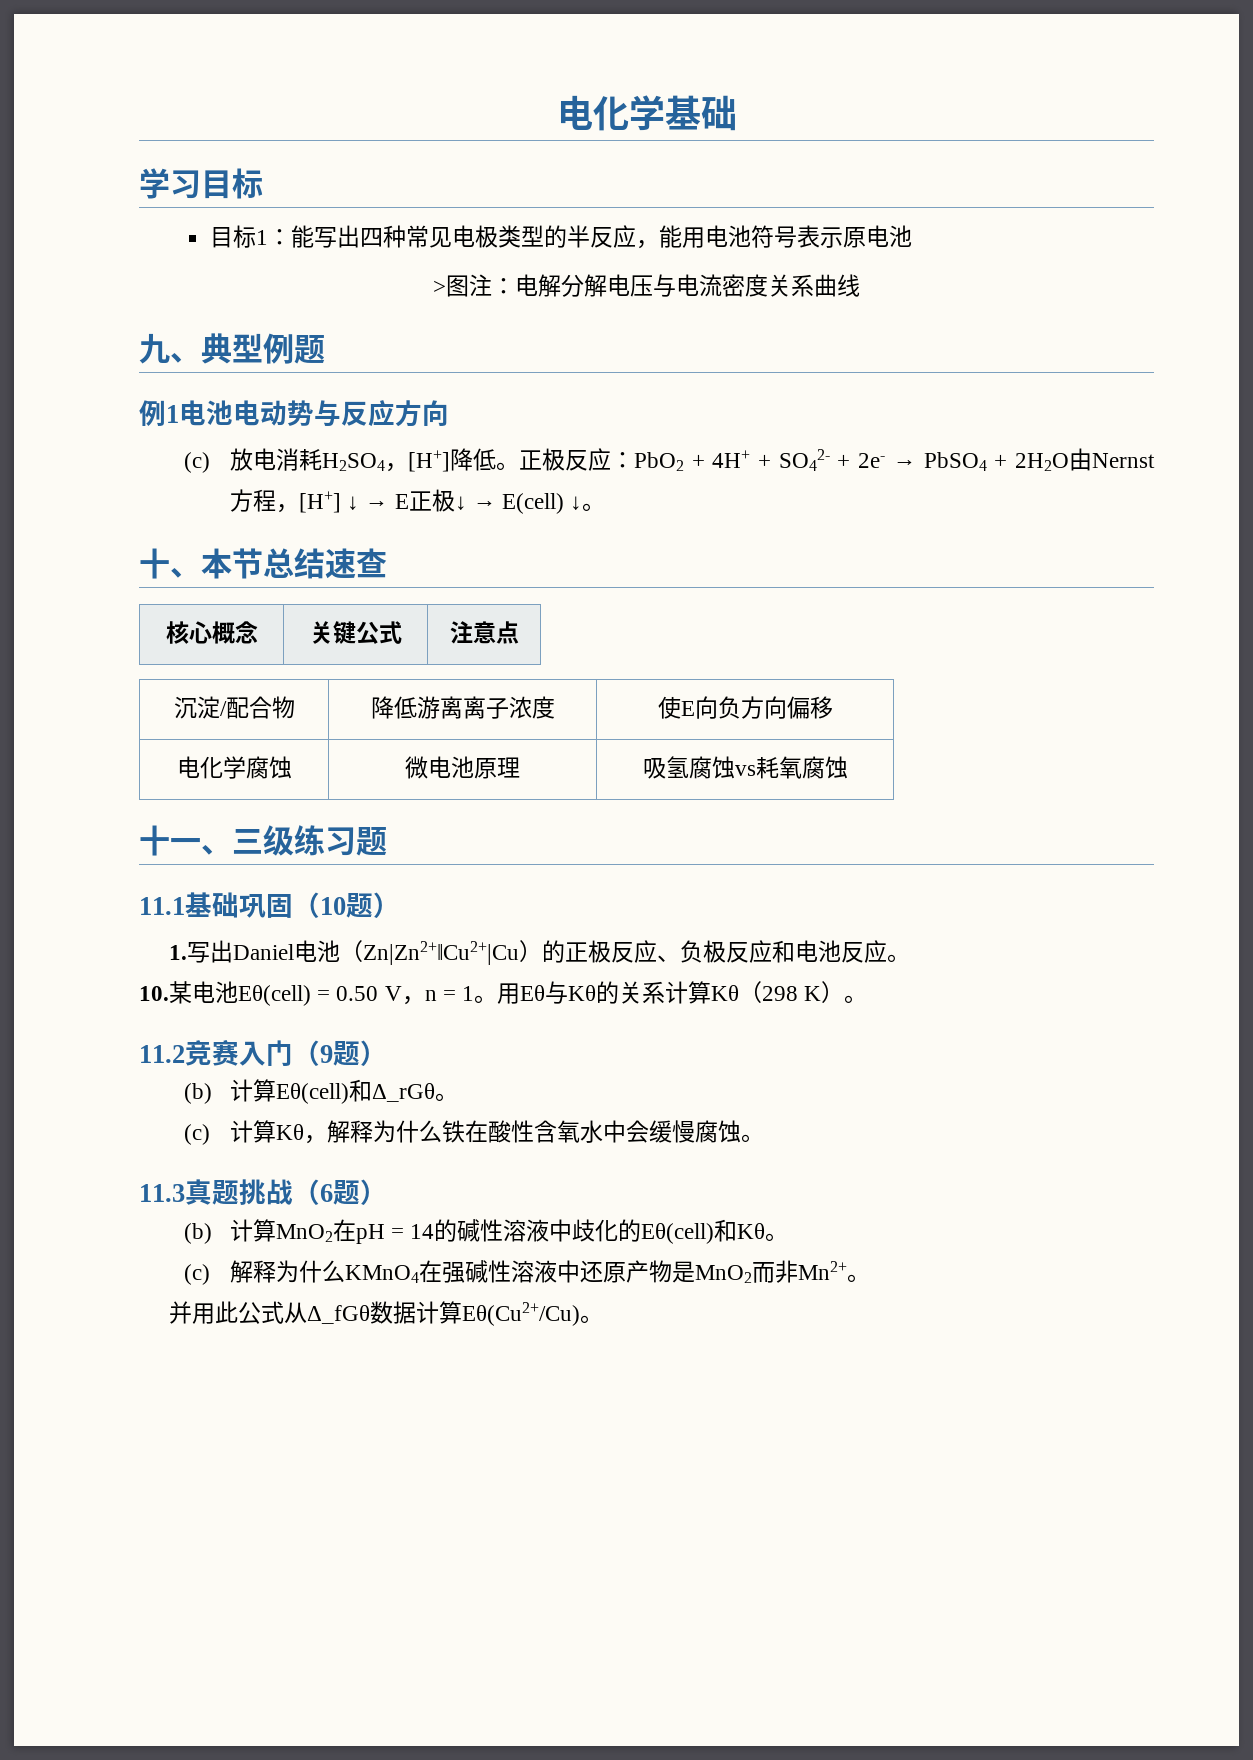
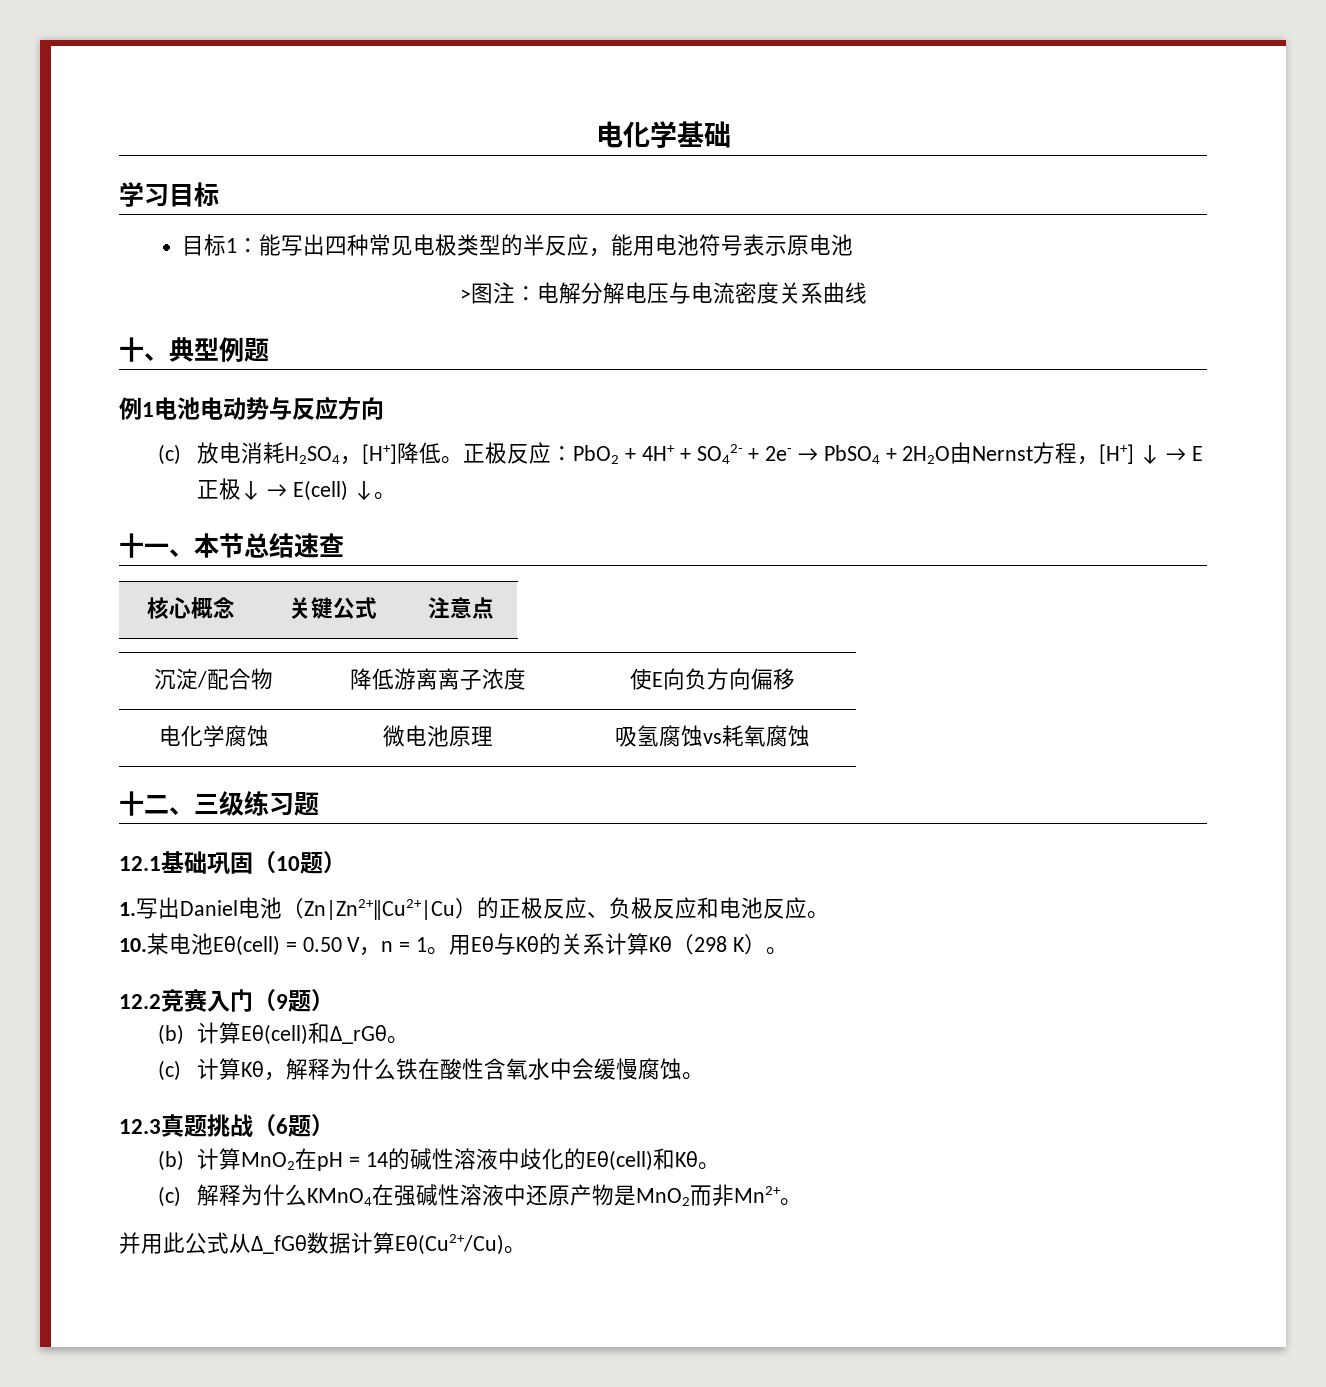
- 九、典型例题
+ 十、典型例题
- 十、本节总结速查
+ 十一、本节总结速查
- 十一、三级练习题
+ 十二、三级练习题
- 11.1基础巩固（10题）
+ 12.1基础巩固（10题）
- 11.2竞赛入门（9题）
+ 12.2竞赛入门（9题）
- 11.3真题挑战（6题）
+ 12.3真题挑战（6题）

